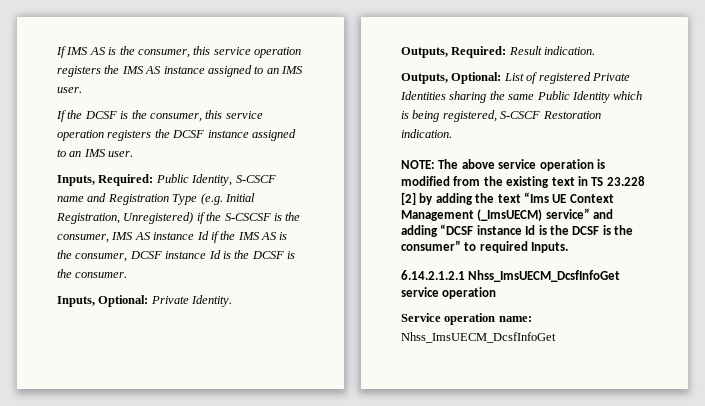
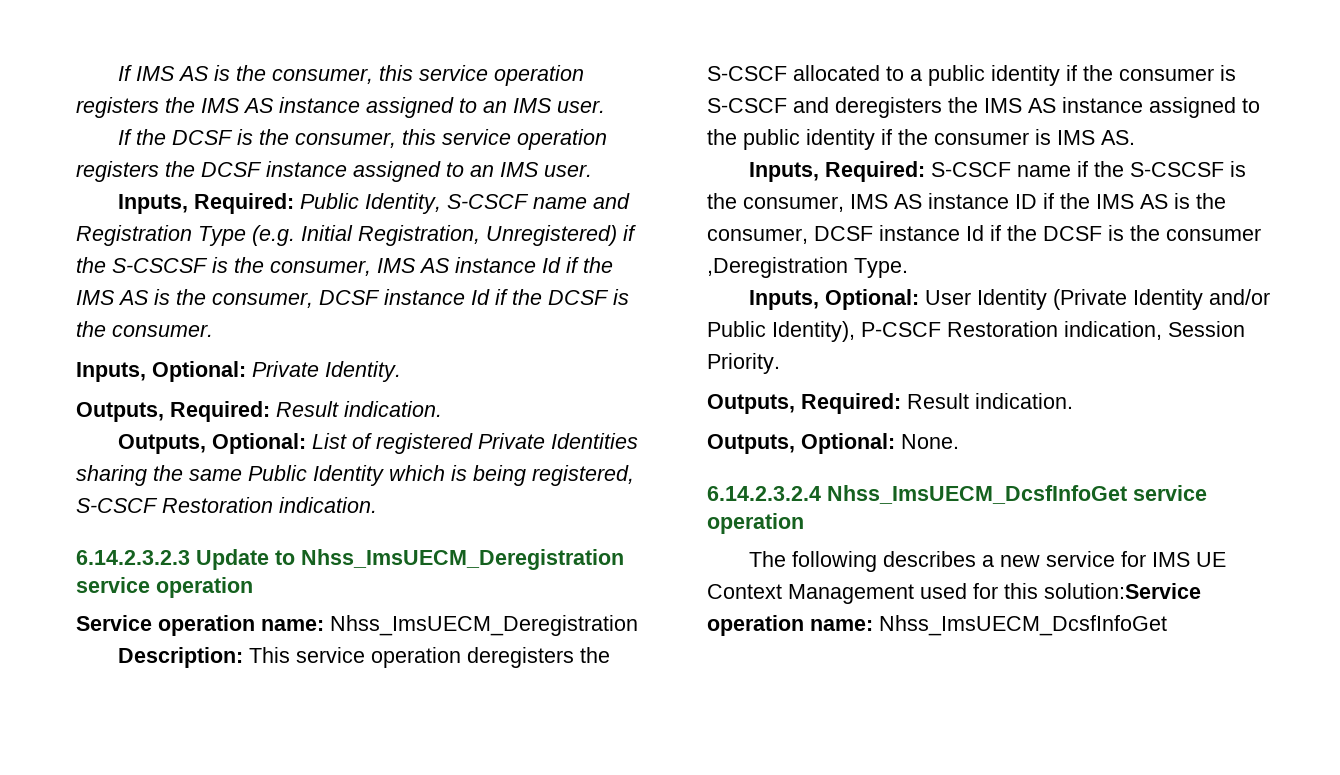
- Inputs, Required: Public Identity, S-CSCF name and Registration Type (e.g. Initial Registration, Unregistered) if the S-CSCSF is the consumer, IMS AS instance Id if the IMS AS is the consumer, DCSF instance Id is the DCSF is the consumer.
+ Inputs, Required: Public Identity, S-CSCF name and Registration Type (e.g. Initial Registration, Unregistered) if the S-CSCSF is the consumer, IMS AS instance Id if the IMS AS is the consumer, DCSF instance Id if the DCSF is the consumer.
- NOTE: The above service operation is modified from the existing text in TS 23.228 [2] by adding the text “Ims UE Context Management (_ImsUECM) service” and adding “DCSF instance Id is the DCSF is the consumer” to required Inputs.
- 6.14.2.1.2.1 Nhss_ImsUECM_DcsfInfoGet service operation
+ 6.14.2.3.2.3 Update to Nhss_ImsUECM_Deregistration service operation
- Service operation name: Nhss_ImsUECM_DcsfInfoGet
+ Service operation name: Nhss_ImsUECM_Deregistration
+ Description: This service operation deregisters the S-CSCF allocated to a public identity if the consumer is S-CSCF and deregisters the IMS AS instance assigned to the public identity if the consumer is IMS AS.
+ Inputs, Required: S-CSCF name if the S-CSCSF is the consumer, IMS AS instance ID if the IMS AS is the consumer, DCSF instance Id if the DCSF is the consumer ,Deregistration Type.
+ Inputs, Optional: User Identity (Private Identity and/or Public Identity), P-CSCF Restoration indication, Session Priority.
+ Outputs, Required: Result indication.
+ Outputs, Optional: None.
+ 6.14.2.3.2.4 Nhss_ImsUECM_DcsfInfoGet service operation
+ The following describes a new service for IMS UE Context Management used for this solution:Service operation name: Nhss_ImsUECM_DcsfInfoGet

